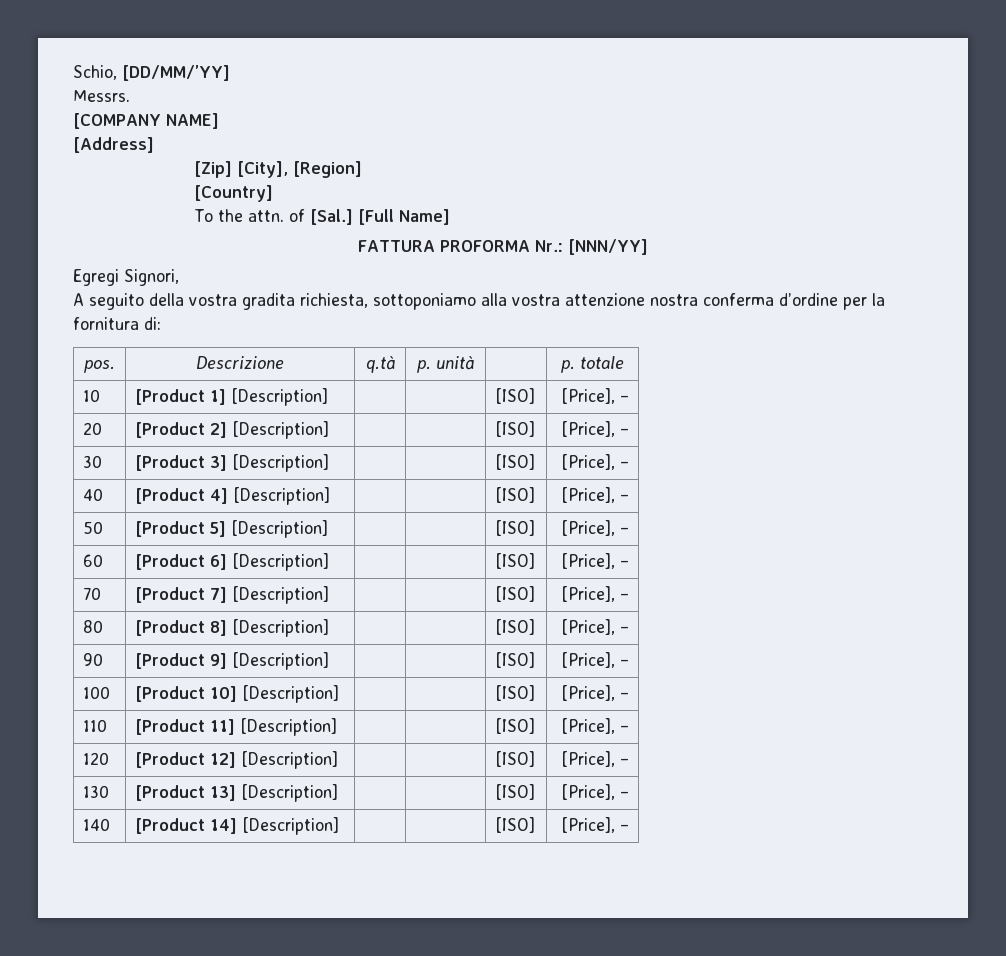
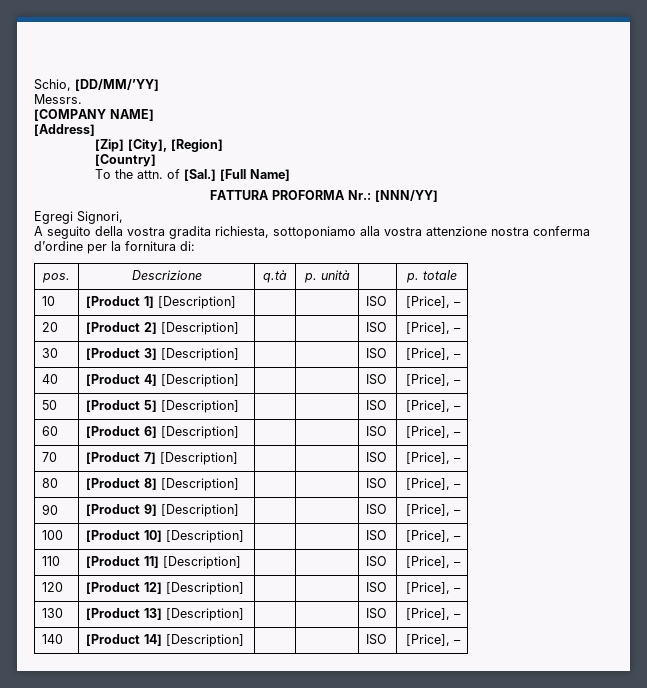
- 10 | [Product 1] [Description] | | | [ISO] | [Price], –
+ 10 | [Product 1] [Description] | | | ISO | [Price], –
- 20 | [Product 2] [Description] | | | [ISO] | [Price], –
+ 20 | [Product 2] [Description] | | | ISO | [Price], –
- 30 | [Product 3] [Description] | | | [ISO] | [Price], –
+ 30 | [Product 3] [Description] | | | ISO | [Price], –
- 40 | [Product 4] [Description] | | | [ISO] | [Price], –
+ 40 | [Product 4] [Description] | | | ISO | [Price], –
- 50 | [Product 5] [Description] | | | [ISO] | [Price], –
+ 50 | [Product 5] [Description] | | | ISO | [Price], –
- 60 | [Product 6] [Description] | | | [ISO] | [Price], –
+ 60 | [Product 6] [Description] | | | ISO | [Price], –
- 70 | [Product 7] [Description] | | | [ISO] | [Price], –
+ 70 | [Product 7] [Description] | | | ISO | [Price], –
- 80 | [Product 8] [Description] | | | [ISO] | [Price], –
+ 80 | [Product 8] [Description] | | | ISO | [Price], –
- 90 | [Product 9] [Description] | | | [ISO] | [Price], –
+ 90 | [Product 9] [Description] | | | ISO | [Price], –
- 100 | [Product 10] [Description] | | | [ISO] | [Price], –
+ 100 | [Product 10] [Description] | | | ISO | [Price], –
- 110 | [Product 11] [Description] | | | [ISO] | [Price], –
+ 110 | [Product 11] [Description] | | | ISO | [Price], –
- 120 | [Product 12] [Description] | | | [ISO] | [Price], –
+ 120 | [Product 12] [Description] | | | ISO | [Price], –
- 130 | [Product 13] [Description] | | | [ISO] | [Price], –
+ 130 | [Product 13] [Description] | | | ISO | [Price], –
- 140 | [Product 14] [Description] | | | [ISO] | [Price], –
+ 140 | [Product 14] [Description] | | | ISO | [Price], –

